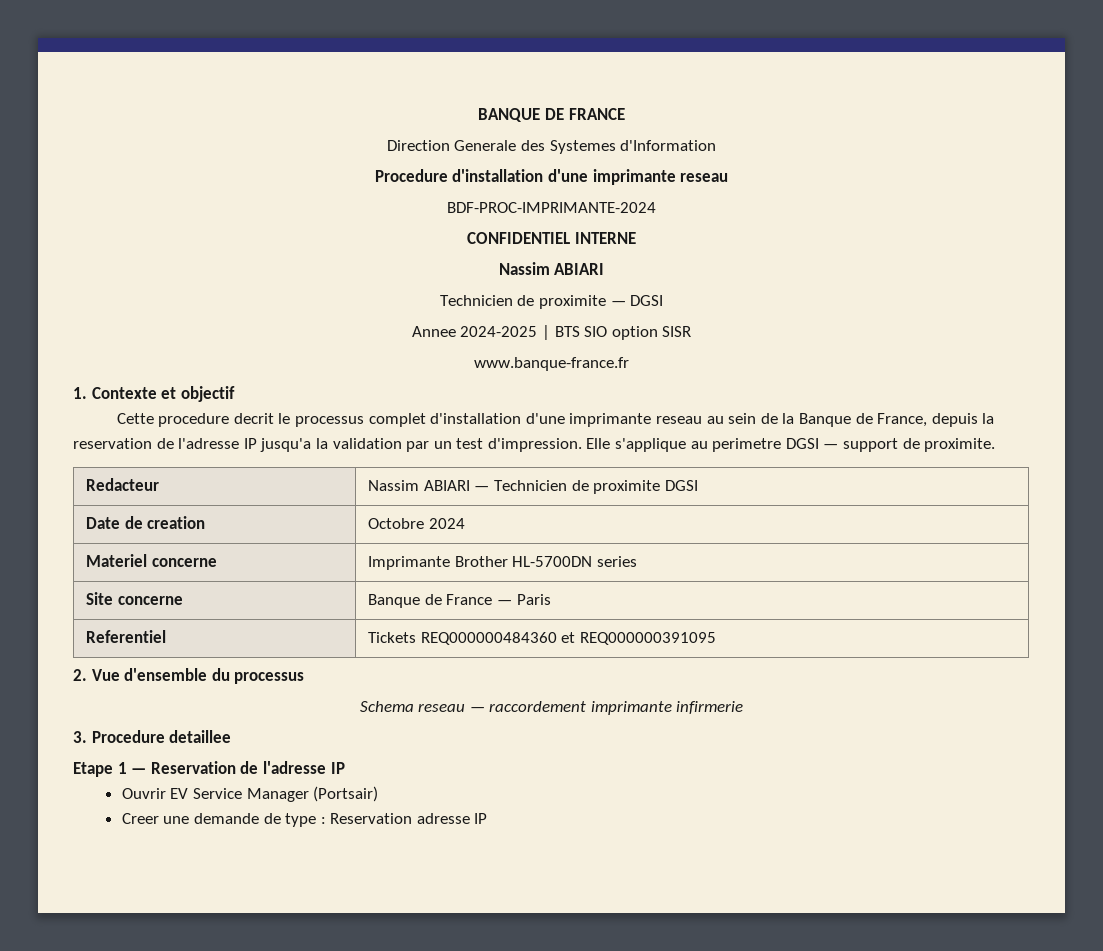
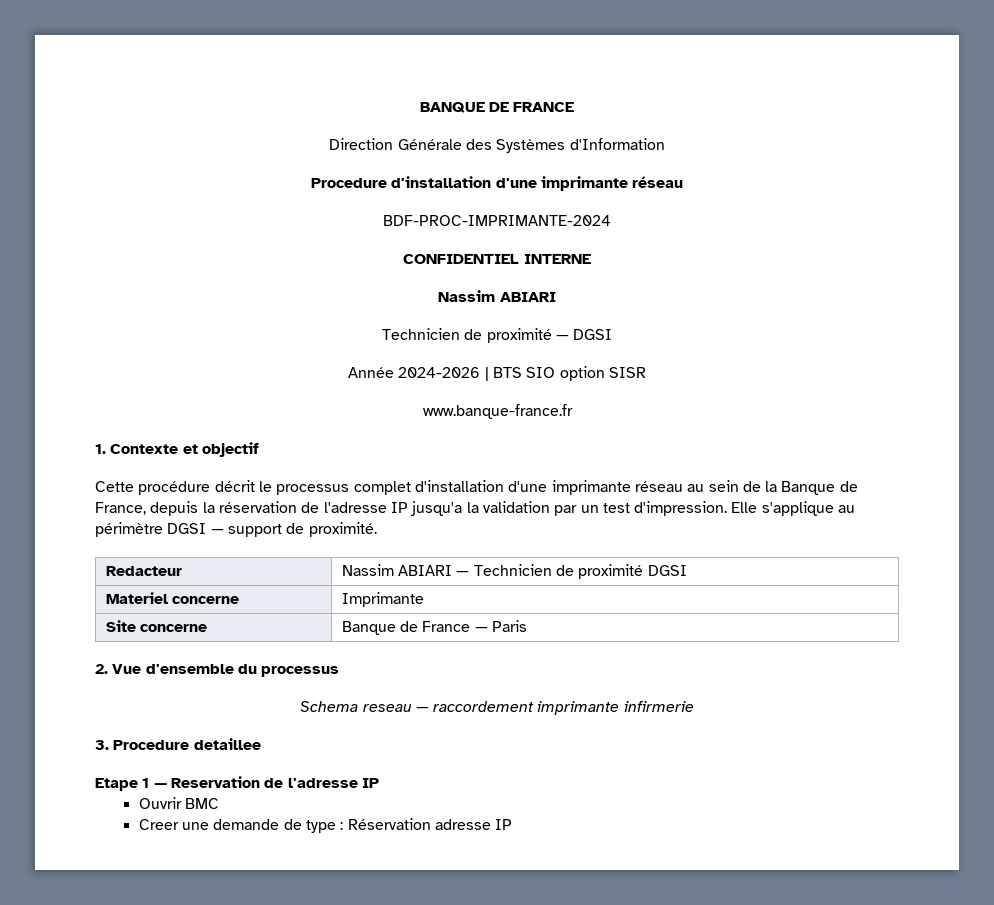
- Direction Generale des Systemes d'Information
+ Direction Générale des Systèmes d'Information
- Procedure d'installation d'une imprimante reseau
+ Procedure d'installation d'une imprimante réseau
- Technicien de proximite — DGSI
+ Technicien de proximité — DGSI
- Annee 2024-2025 | BTS SIO option SISR
+ Année 2024-2026 | BTS SIO option SISR
- Cette procedure decrit le processus complet d'installation d'une imprimante reseau au sein de la Banque de France, depuis la reservation de l'adresse IP jusqu'a la validation par un test d'impression.
+ Cette procédure décrit le processus complet d'installation d'une imprimante réseau au sein de la Banque de France, depuis la réservation de l'adresse IP jusqu'a la validation par un test d'impression.
- Elle s'applique au perimetre DGSI — support de proximite.
+ Elle s'applique au périmètre DGSI — support de proximité.
- Redacteur | Nassim ABIARI — Technicien de proximite DGSI
- Date de creation | Octobre 2024
+ Redacteur | Nassim ABIARI — Technicien de proximité DGSI
- Materiel concerne | Imprimante Brother HL-5700DN series
+ Materiel concerne | Imprimante
- Referentiel | Tickets REQ000000484360 et REQ000000391095
- Ouvrir EV Service Manager (Portsair)
+ Ouvrir BMC
- Creer une demande de type : Reservation adresse IP
+ Creer une demande de type : Réservation adresse IP

